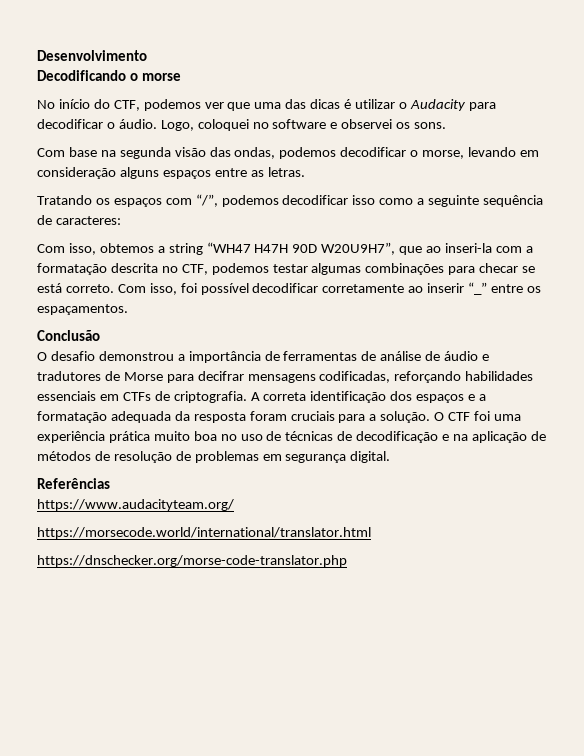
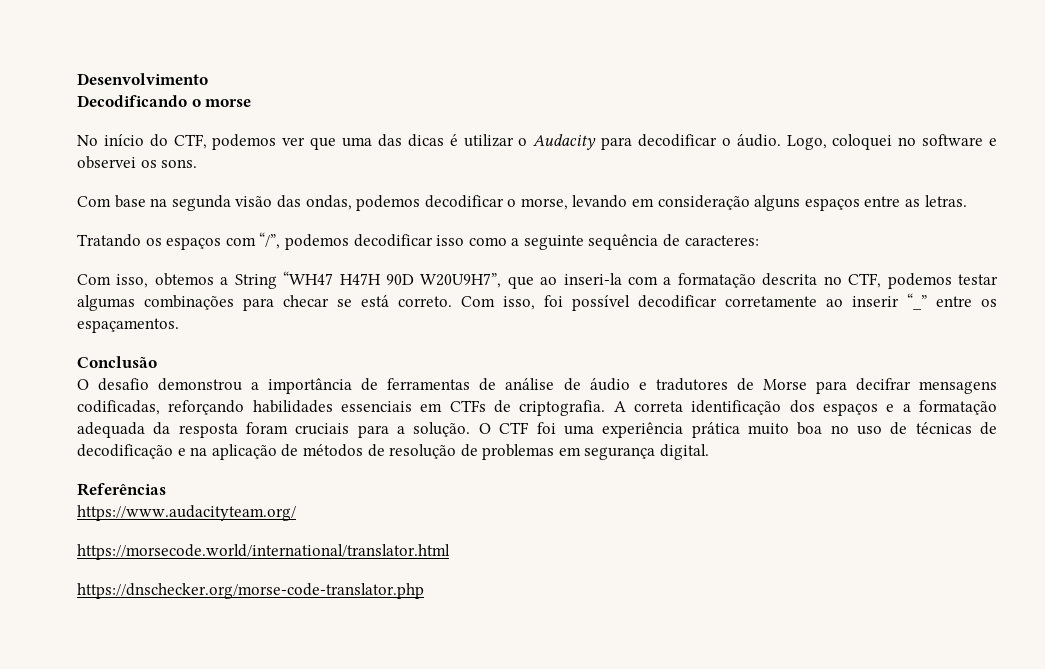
- Com isso, obtemos a string “WH47 H47H 90D W20U9H7”, que ao inseri-la com a formatação descrita no CTF, podemos testar algumas combinações para checar se está correto.
+ Com isso, obtemos a String “WH47 H47H 90D W20U9H7”, que ao inseri-la com a formatação descrita no CTF, podemos testar algumas combinações para checar se está correto.

